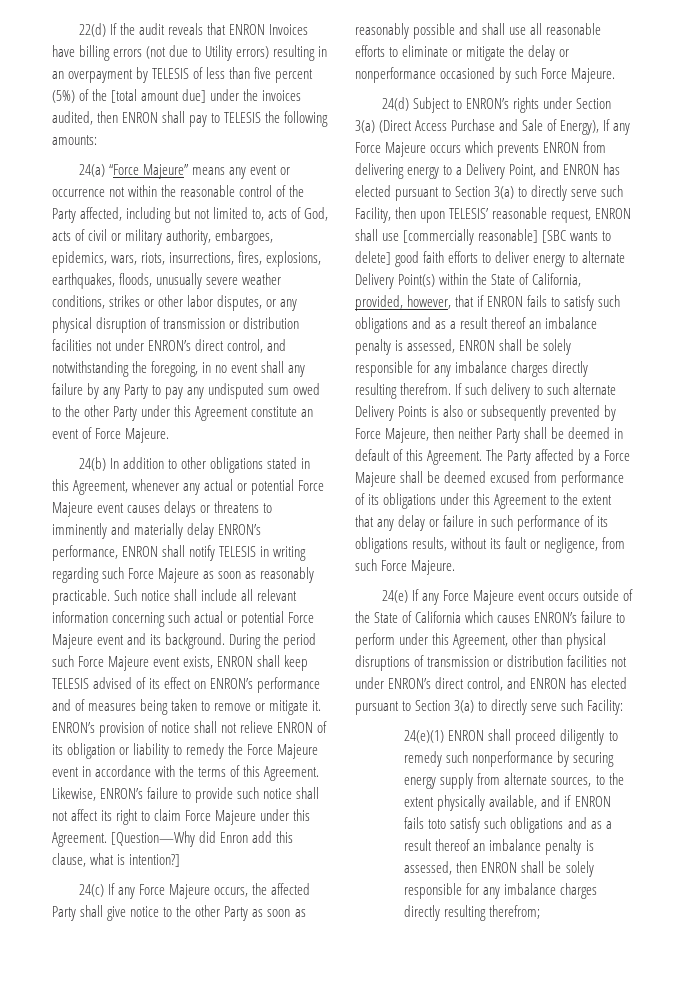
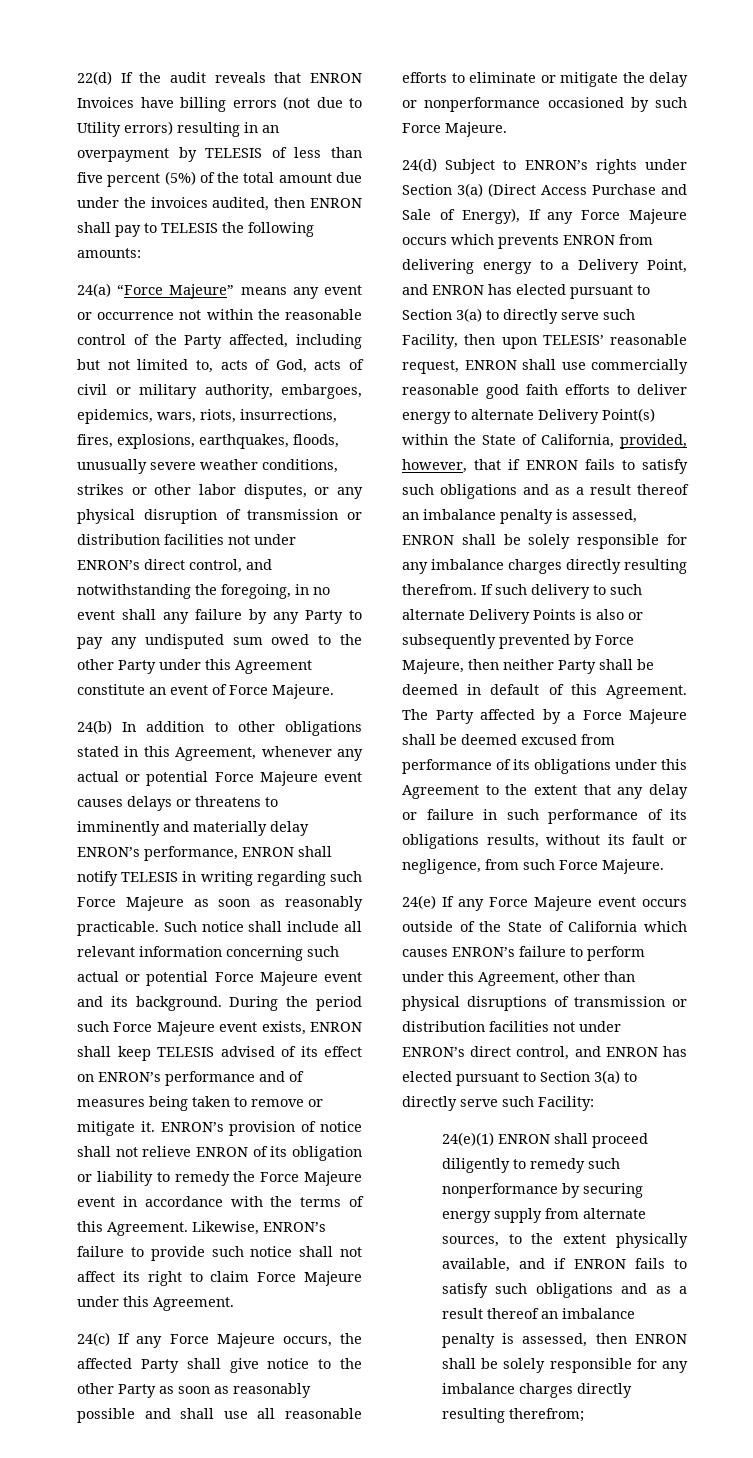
- 22(d) If the audit reveals that ENRON Invoices have billing errors (not due to Utility errors) resulting in an overpayment by TELESIS of less than five percent (5%) of the [total amount due] under the invoices audited, then ENRON shall pay to TELESIS the following amounts:
+ 22(d) If the audit reveals that ENRON Invoices have billing errors (not due to Utility errors) resulting in an overpayment by TELESIS of less than five percent (5%) of the total amount due under the invoices audited, then ENRON shall pay to TELESIS the following amounts:
- [Question—Why did Enron add this clause, what is intention?]
- 24(d) Subject to ENRON’s rights under Section 3(a) (Direct Access Purchase and Sale of Energy), If any Force Majeure occurs which prevents ENRON from delivering energy to a Delivery Point, and ENRON has elected pursuant to Section 3(a) to directly serve such Facility, then upon TELESIS’ reasonable request, ENRON shall use [commercially reasonable] [SBC wants to delete] good faith efforts to deliver energy to alternate Delivery Point(s) within the State of California, provided, however, that if ENRON fails to satisfy such obligations and as a result thereof an imbalance penalty is assessed, ENRON shall be solely responsible for any imbalance charges directly resulting therefrom.
+ 24(d) Subject to ENRON’s rights under Section 3(a) (Direct Access Purchase and Sale of Energy), If any Force Majeure occurs which prevents ENRON from delivering energy to a Delivery Point, and ENRON has elected pursuant to Section 3(a) to directly serve such Facility, then upon TELESIS’ reasonable request, ENRON shall use commercially reasonable good faith efforts to deliver energy to alternate Delivery Point(s) within the State of California, provided, however, that if ENRON fails to satisfy such obligations and as a result thereof an imbalance penalty is assessed, ENRON shall be solely responsible for any imbalance charges directly resulting therefrom.
- 24(e)(1) ENRON shall proceed diligently to remedy such nonperformance by securing energy supply from alternate sources, to the extent physically available, and if ENRON fails toto satisfy such obligations and as a result thereof an imbalance penalty is assessed, then ENRON shall be solely responsible for any imbalance charges directly resulting therefrom;
+ 24(e)(1) ENRON shall proceed diligently to remedy such nonperformance by securing energy supply from alternate sources, to the extent physically available, and if ENRON fails to satisfy such obligations and as a result thereof an imbalance penalty is assessed, then ENRON shall be solely responsible for any imbalance charges directly resulting therefrom;

